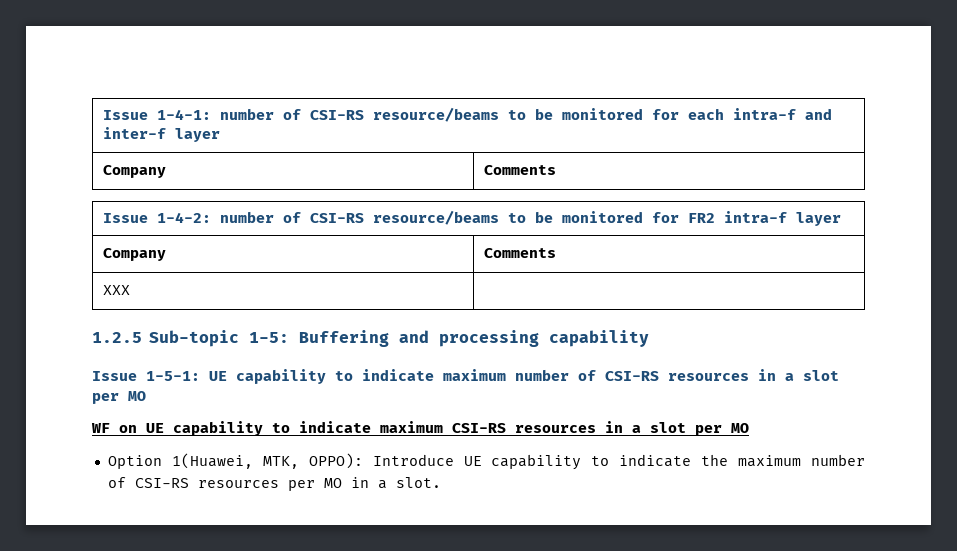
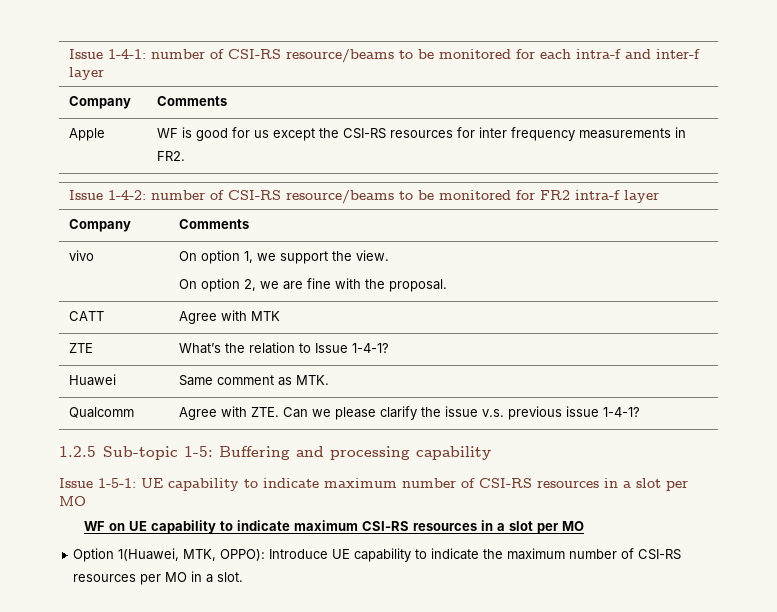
+ Apple | WF is good for us except the CSI-RS resources for inter frequency measurements in FR2.
- XXX |
+ vivo | On option 1, we support the view.
+ On option 2, we are fine with the proposal.
+ CATT | Agree with MTK
+ ZTE | What’s the relation to Issue 1-4-1?
+ Huawei | Same comment as MTK.
+ Qualcomm | Agree with ZTE. Can we please clarify the issue v.s. previous issue 1-4-1?

